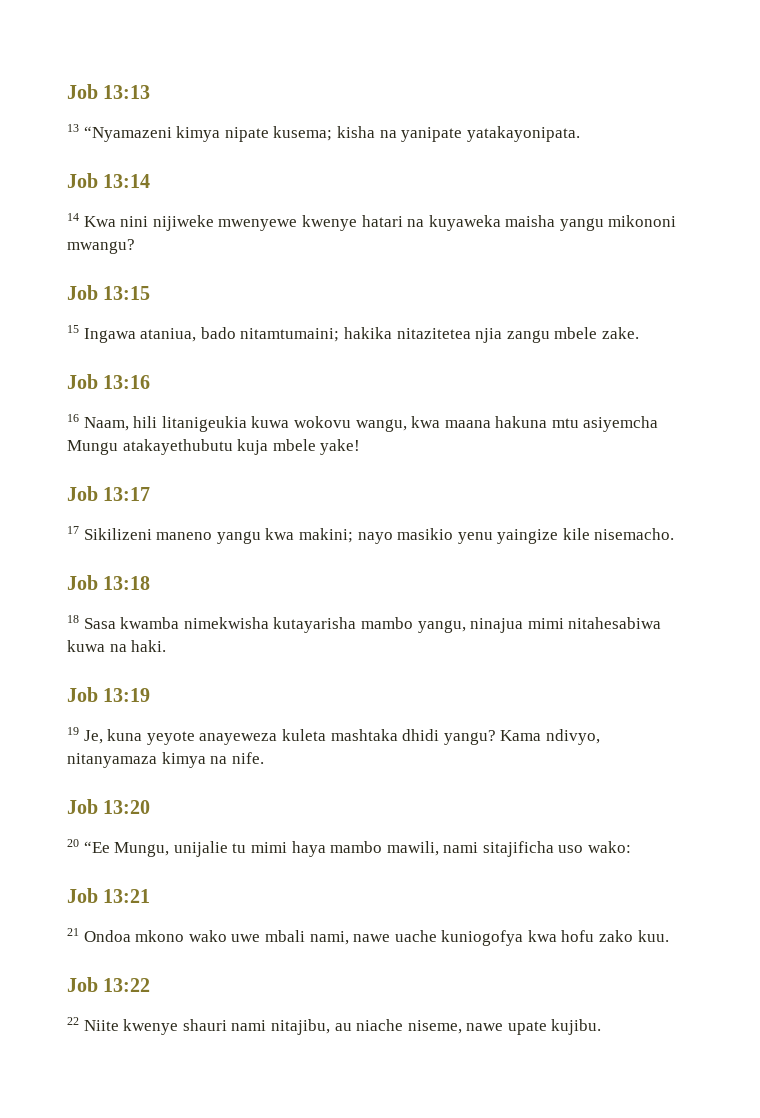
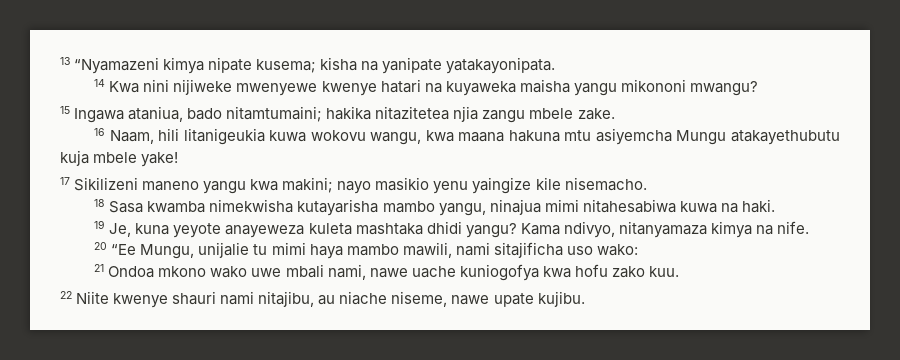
- Job 13:13
- Job 13:14
- Job 13:15
- Job 13:16
- Job 13:17
- Job 13:18
- Job 13:19
- Job 13:20
- Job 13:21
- Job 13:22

